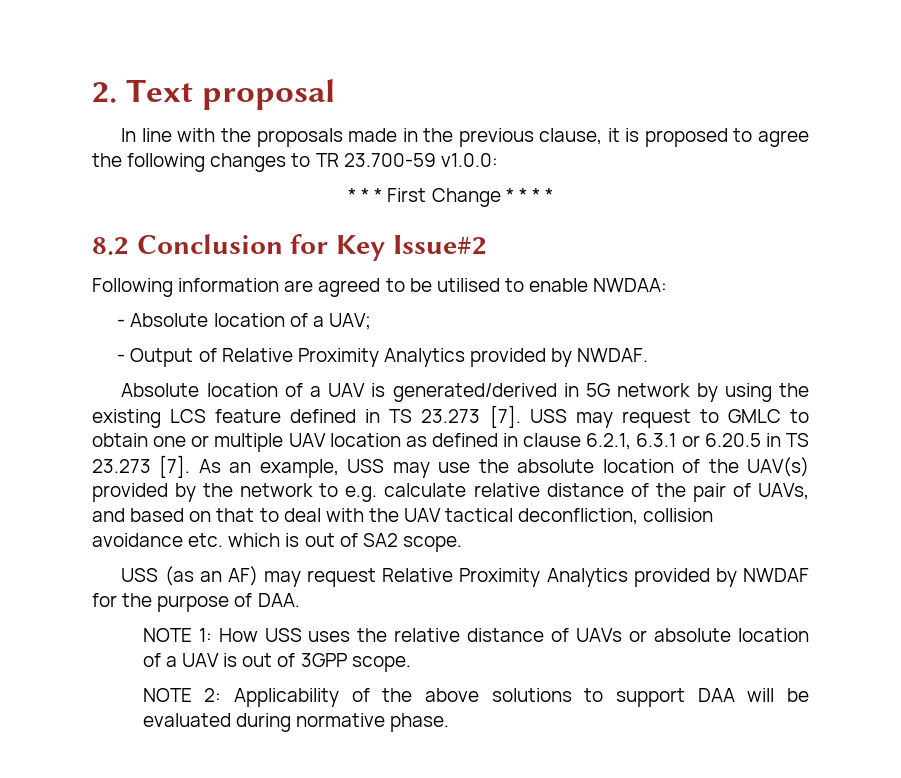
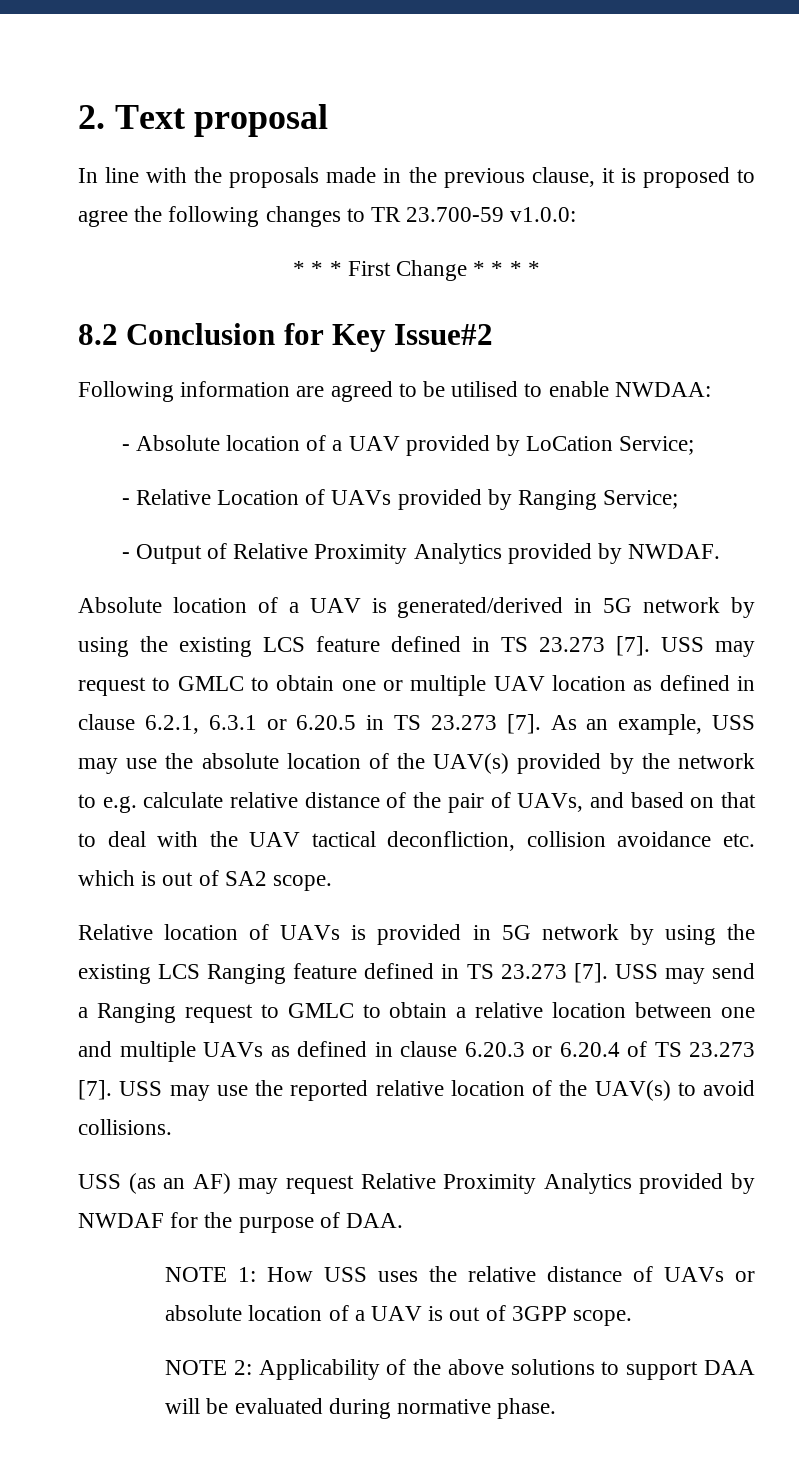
- - Absolute location of a UAV;
+ - Absolute location of a UAV provided by LoCation Service;
+ - Relative Location of UAVs provided by Ranging Service;
+ Relative location of UAVs is provided in 5G network by using the existing LCS Ranging feature defined in TS 23.273 [7]. USS may send a Ranging request to GMLC to obtain a relative location between one and multiple UAVs as defined in clause 6.20.3 or 6.20.4 of TS 23.273 [7]. USS may use the reported relative location of the UAV(s) to avoid collisions.

